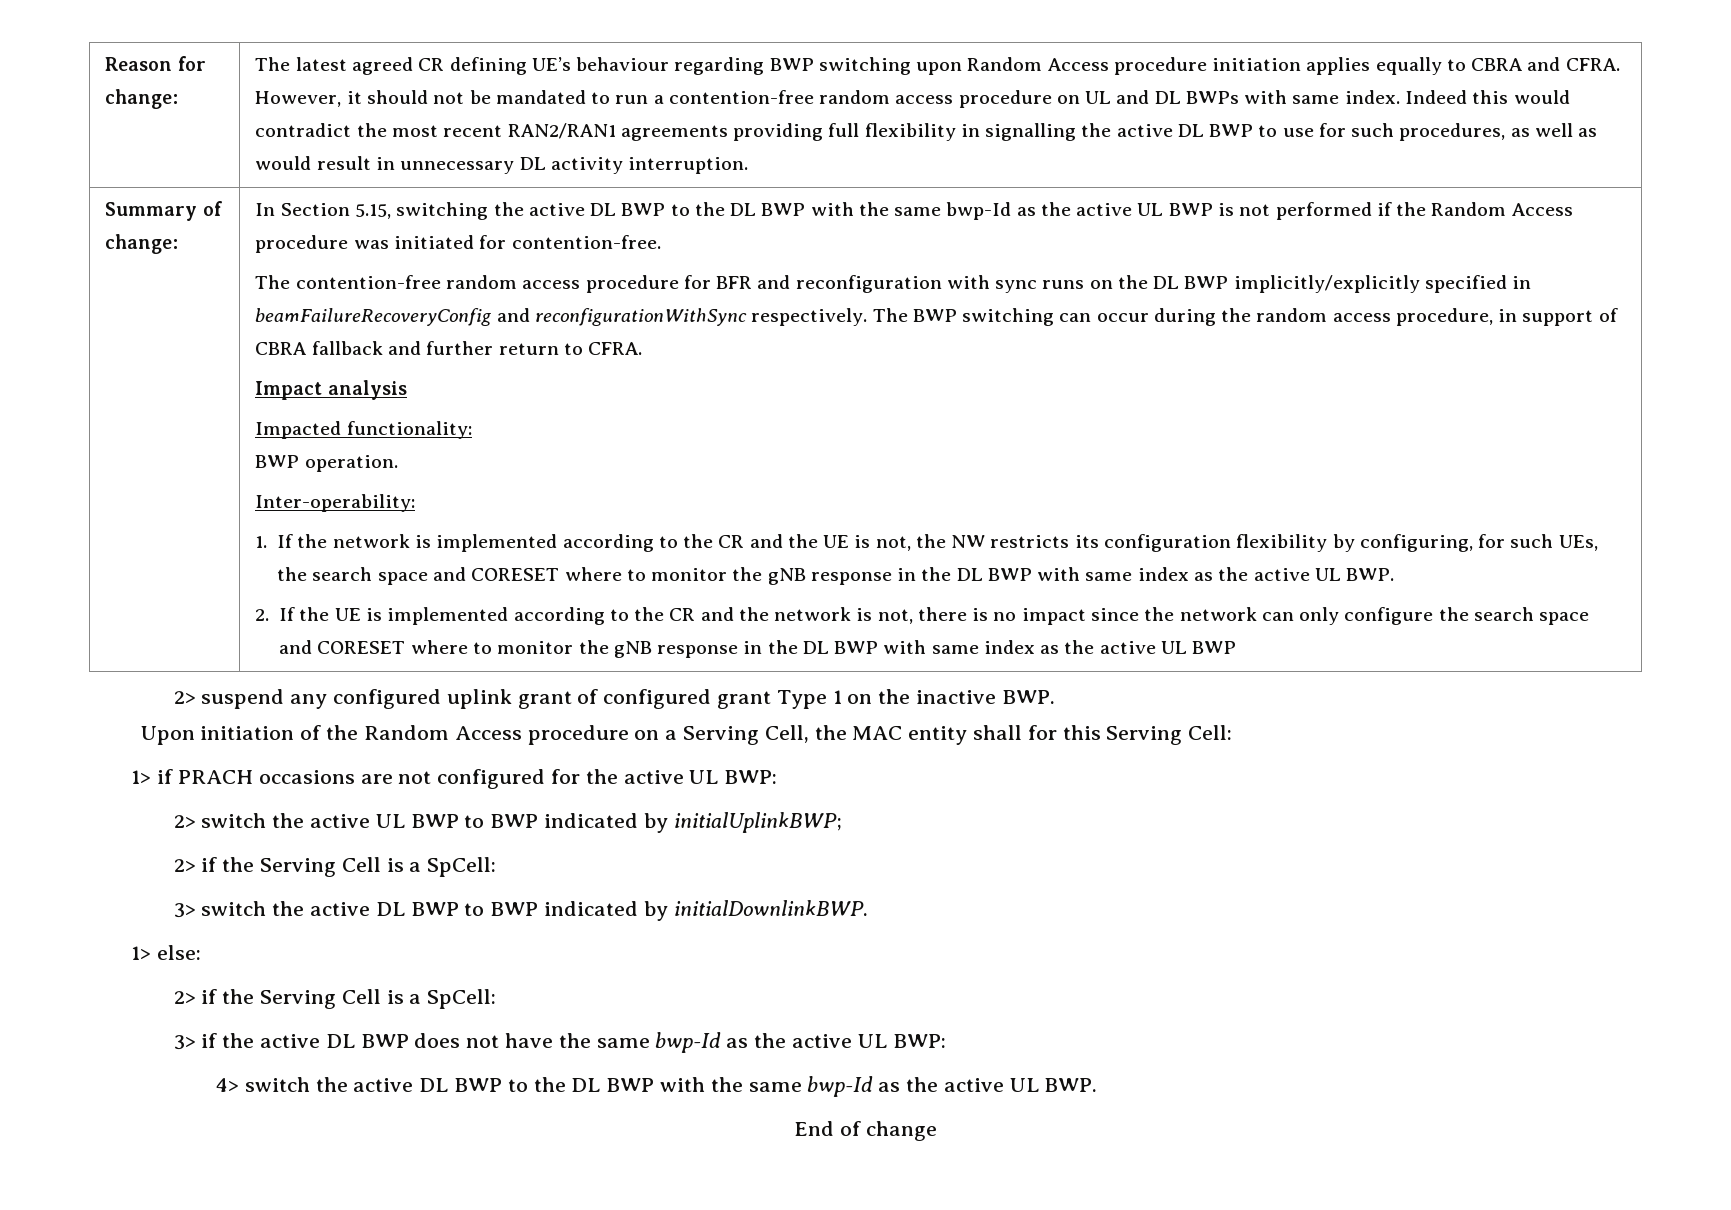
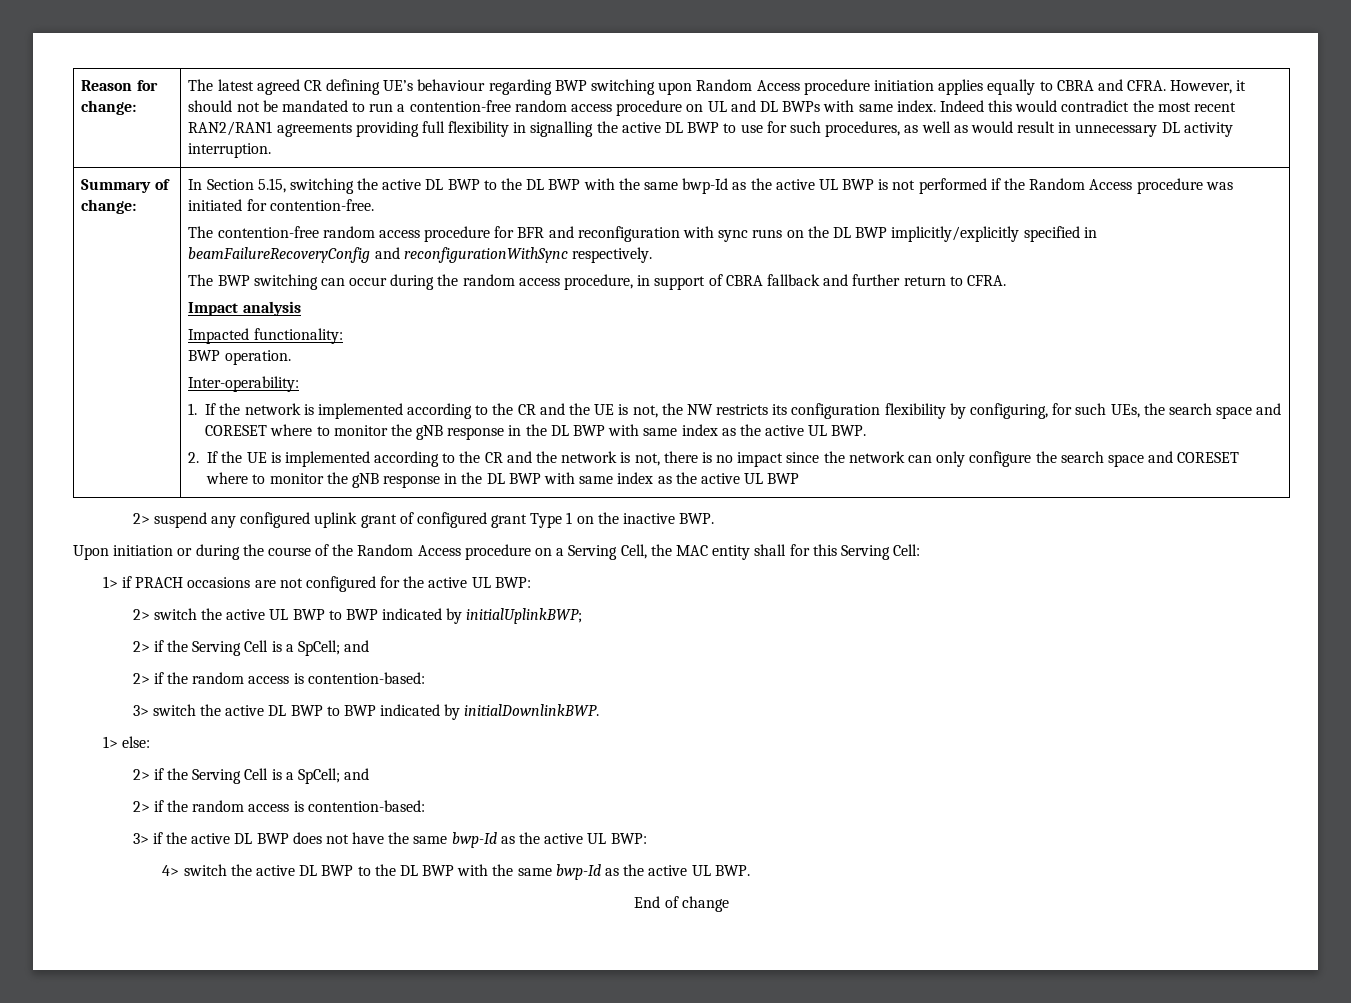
- The contention-free random access procedure for BFR and reconfiguration with sync runs on the DL BWP implicitly/explicitly specified in beamFailureRecoveryConfig and reconfigurationWithSync respectively. The BWP switching can occur during the random access procedure, in support of CBRA fallback and further return to CFRA.
+ The contention-free random access procedure for BFR and reconfiguration with sync runs on the DL BWP implicitly/explicitly specified in beamFailureRecoveryConfig and reconfigurationWithSync respectively.
+ The BWP switching can occur during the random access procedure, in support of CBRA fallback and further return to CFRA.
- Upon initiation of the Random Access procedure on a Serving Cell, the MAC entity shall for this Serving Cell:
+ Upon initiation or during the course of the Random Access procedure on a Serving Cell, the MAC entity shall for this Serving Cell:
  2> switch the active UL BWP to BWP indicated by initialUplinkBWP;
- 2> if the Serving Cell is a SpCell:
+ 2> if the Serving Cell is a SpCell; and
+ 2> if the random access is contention-based:
  1> else:
- 2> if the Serving Cell is a SpCell:
+ 2> if the Serving Cell is a SpCell; and
+ 2> if the random access is contention-based:

